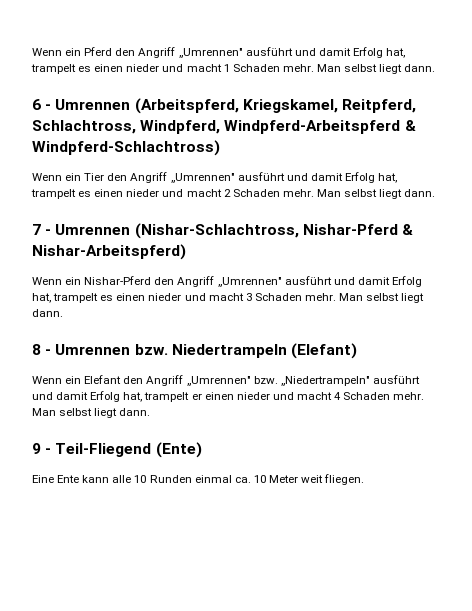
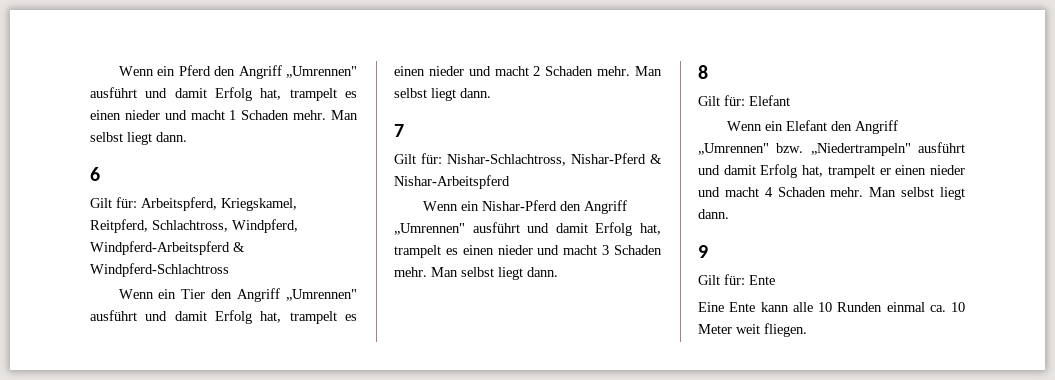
- 6 - Umrennen (Arbeitspferd, Kriegskamel, Reitpferd, Schlachtross, Windpferd, Windpferd-Arbeitspferd & Windpferd-Schlachtross)
+ 6
+ Gilt für: Arbeitspferd, Kriegskamel, Reitpferd, Schlachtross, Windpferd, Windpferd-Arbeitspferd & Windpferd-Schlachtross
- 7 - Umrennen (Nishar-Schlachtross, Nishar-Pferd & Nishar-Arbeitspferd)
+ 7
+ Gilt für: Nishar-Schlachtross, Nishar-Pferd & Nishar-Arbeitspferd
- 8 - Umrennen bzw. Niedertrampeln (Elefant)
+ 8
+ Gilt für: Elefant
- 9 - Teil-Fliegend (Ente)
+ 9
+ Gilt für: Ente

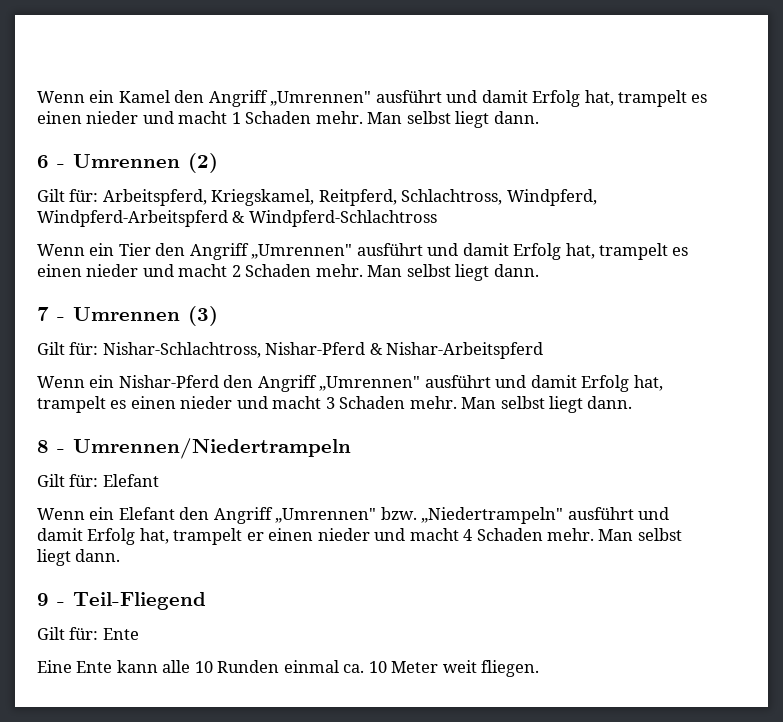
- Wenn ein Pferd den Angriff „Umrennen" ausführt und damit Erfolg hat, trampelt es einen nieder und macht 1 Schaden mehr.
+ Wenn ein Kamel den Angriff „Umrennen" ausführt und damit Erfolg hat, trampelt es einen nieder und macht 1 Schaden mehr.
- 6
+ 6 - Umrennen (2)
- 7
+ 7 - Umrennen (3)
- 8
+ 8 - Umrennen/Niedertrampeln
- 9
+ 9 - Teil-Fliegend

